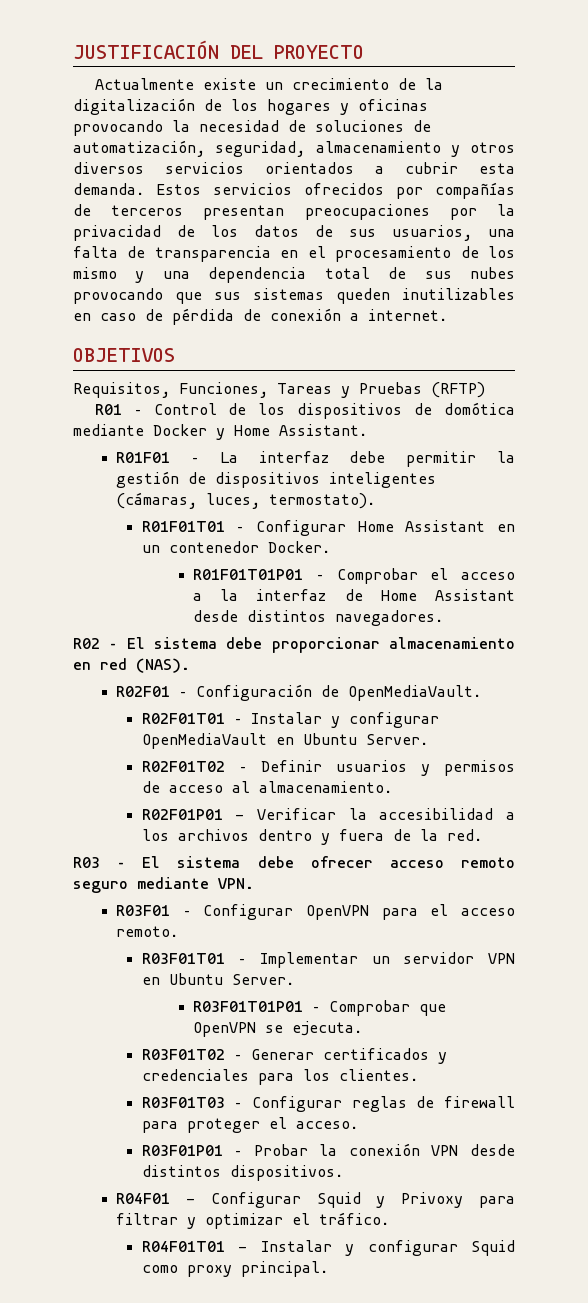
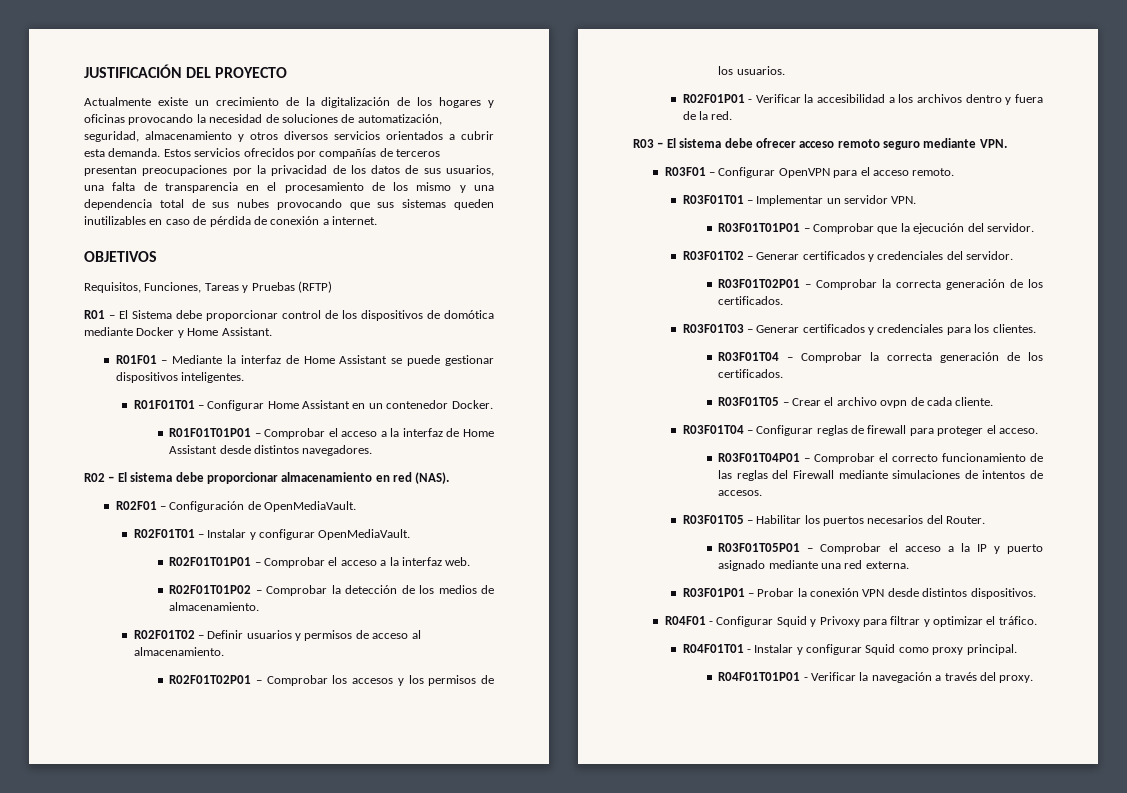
- R01 – Control de los dispositivos de domótica mediante Docker y Home Assistant.
+ R01 – El Sistema debe proporcionar control de los dispositivos de domótica mediante Docker y Home Assistant.
- R01F01 – La interfaz debe permitir la gestión de dispositivos inteligentes (cámaras, luces, termostato).
+ R01F01 – Mediante la interfaz de Home Assistant se puede gestionar dispositivos inteligentes.
- R02F01T01 – Instalar y configurar OpenMediaVault en Ubuntu Server.
+ R02F01T01 – Instalar y configurar OpenMediaVault.
+ R02F01T01P01 – Comprobar el acceso a la interfaz web.
+ R02F01T01P02 – Comprobar la detección de los medios de almacenamiento.
+ R02F01T02P01 – Comprobar los accesos y los permisos de los usuarios.
- R03F01T01 – Implementar un servidor VPN en Ubuntu Server.
+ R03F01T01 – Implementar un servidor VPN.
- R03F01T01P01 – Comprobar que OpenVPN se ejecuta.
+ R03F01T01P01 – Comprobar que la ejecución del servidor.
- R03F01T02 – Generar certificados y credenciales para los clientes.
- R03F01T03 – Configurar reglas de firewall para proteger el acceso.
+ R03F01T02 – Generar certificados y credenciales del servidor.
+ R03F01T02P01 – Comprobar la correcta generación de los certificados.
+ R03F01T03 – Generar certificados y credenciales para los clientes.
+ R03F01T04 – Comprobar la correcta generación de los certificados.
+ R03F01T05 – Crear el archivo ovpn de cada cliente.
+ R03F01T04 – Configurar reglas de firewall para proteger el acceso.
+ R03F01T04P01 – Comprobar el correcto funcionamiento de las reglas del Firewall mediante simulaciones de intentos de accesos.
+ R03F01T05 – Habilitar los puertos necesarios del Router.
+ R03F01T05P01 – Comprobar el acceso a la IP y puerto asignado mediante una red externa.
+ R04F01T01P01 - Verificar la navegación a través del proxy.

